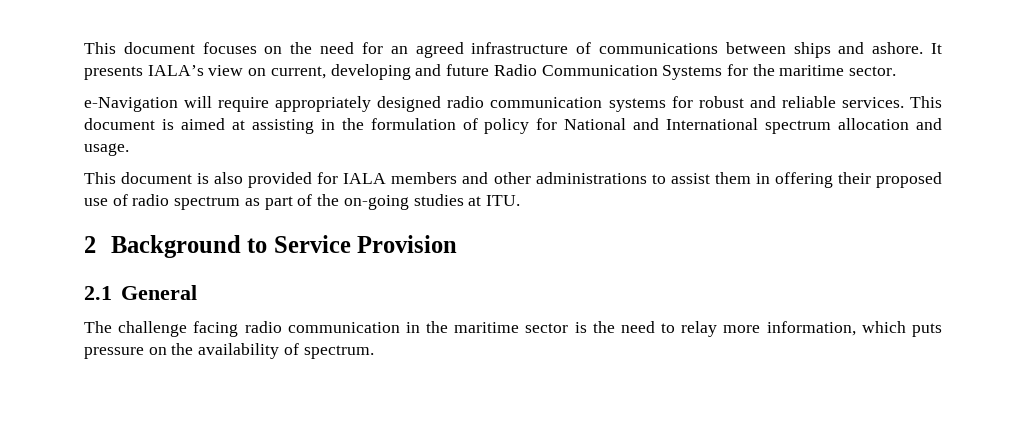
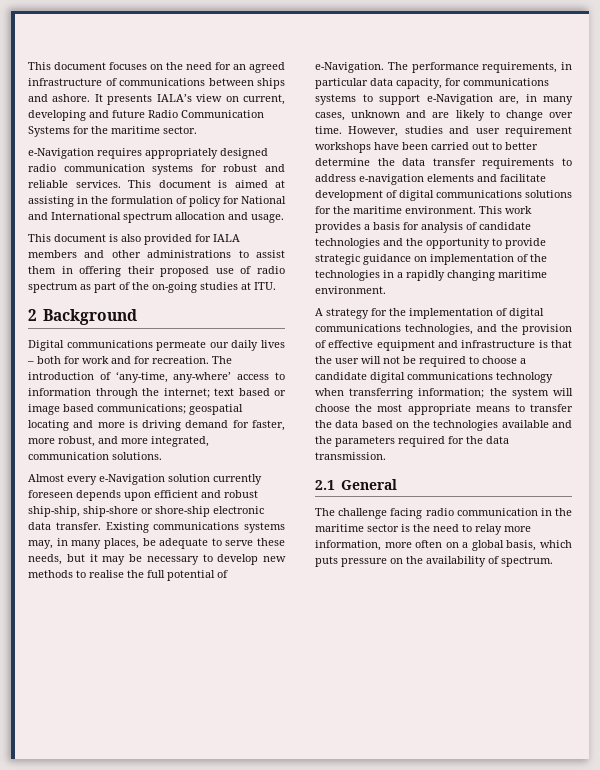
- e-Navigation will require appropriately designed radio communication systems for robust and reliable services.
+ e-Navigation requires appropriately designed radio communication systems for robust and reliable services.
- 2 Background to Service Provision
+ 2 Background
+ Digital communications permeate our daily lives – both for work and for recreation. The introduction of ‘any-time, any-where’ access to information through the internet; text based or image based communications; geospatial locating and more is driving demand for faster, more robust, and more integrated, communication solutions.
+ Almost every e-Navigation solution currently foreseen depends upon efficient and robust ship-ship, ship-shore or shore-ship electronic data transfer. Existing communications systems may, in many places, be adequate to serve these needs, but it may be necessary to develop new methods to realise the full potential of e-Navigation. The performance requirements, in particular data capacity, for communications systems to support e-Navigation are, in many cases, unknown and are likely to change over time. However, studies and user requirement workshops have been carried out to better determine the data transfer requirements to address e-navigation elements and facilitate development of digital communications solutions for the maritime environment. This work provides a basis for analysis of candidate technologies and the opportunity to provide strategic guidance on implementation of the technologies in a rapidly changing maritime environment.
+ A strategy for the implementation of digital communications technologies, and the provision of effective equipment and infrastructure is that the user will not be required to choose a candidate digital communications technology when transferring information; the system will choose the most appropriate means to transfer the data based on the technologies available and the parameters required for the data transmission.
- The challenge facing radio communication in the maritime sector is the need to relay more information, which puts pressure on the availability of spectrum.
+ The challenge facing radio communication in the maritime sector is the need to relay more information, more often on a global basis, which puts pressure on the availability of spectrum.

